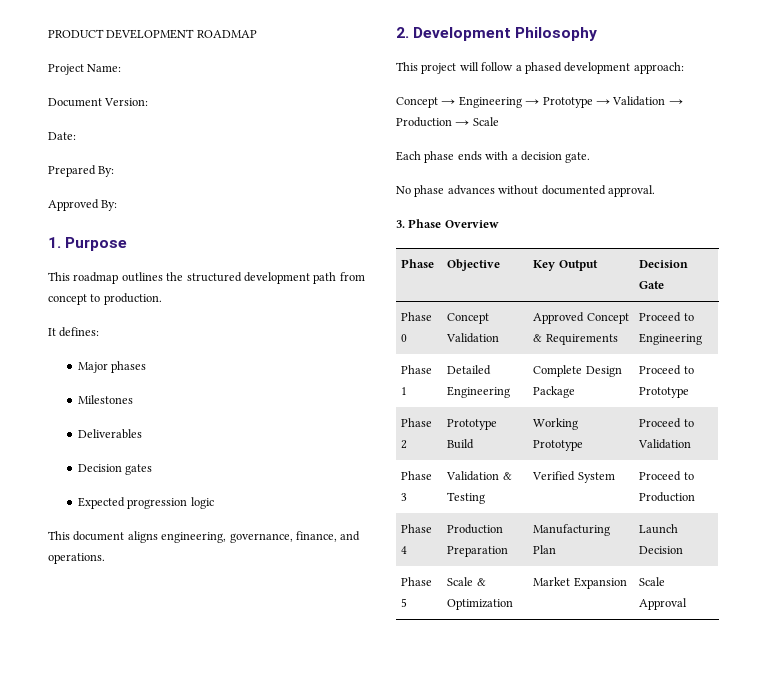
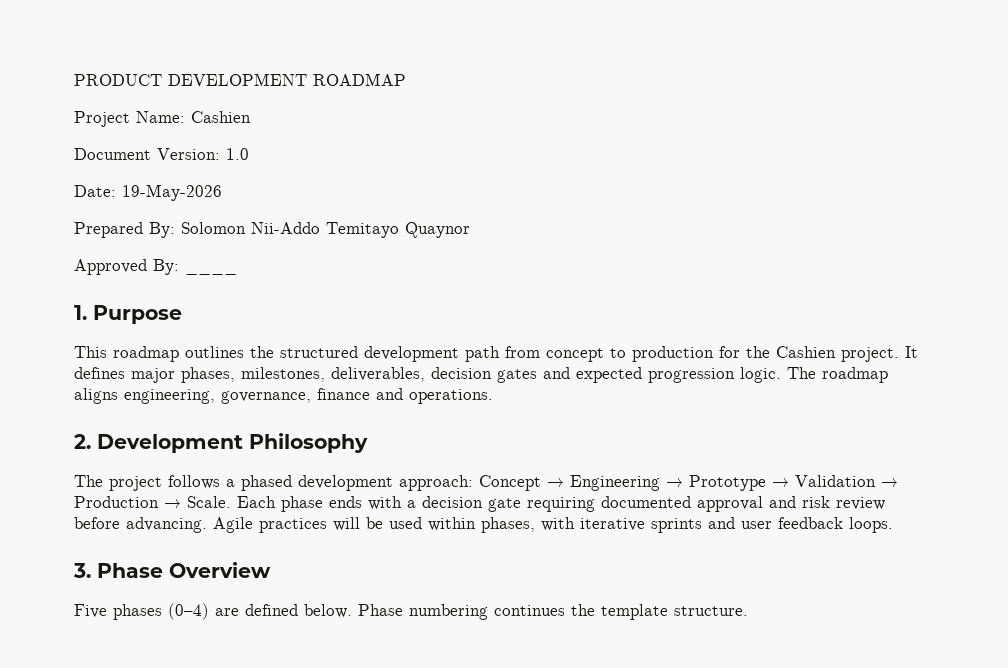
- Project Name:
+ Project Name: Cashien
- Document Version:
+ Document Version: 1.0
- Date:
+ Date: 19-May-2026
- Prepared By:
+ Prepared By: Solomon Nii-Addo Temitayo Quaynor
- Approved By:
+ Approved By: ____
- This roadmap outlines the structured development path from concept to production.
- It defines:
- Major phases
- Milestones
- Deliverables
- Decision gates
- Expected progression logic
- This document aligns engineering, governance, finance, and operations.
+ This roadmap outlines the structured development path from concept to production for the Cashien project. It defines major phases, milestones, deliverables, decision gates and expected progression logic. The roadmap aligns engineering, governance, finance and operations.
- This project will follow a phased development approach:
- Concept → Engineering → Prototype → Validation → Production → Scale
- Each phase ends with a decision gate.
- No phase advances without documented approval.
+ The project follows a phased development approach: Concept → Engineering → Prototype → Validation → Production → Scale. Each phase ends with a decision gate requiring documented approval and risk review before advancing. Agile practices will be used within phases, with iterative sprints and user feedback loops.
  3. Phase Overview
- Phase | Objective | Key Output | Decision Gate
- Phase 0 | Concept Validation | Approved Concept & Requirements | Proceed to Engineering
- Phase 1 | Detailed Engineering | Complete Design Package | Proceed to Prototype
- Phase 2 | Prototype Build | Working Prototype | Proceed to Validation
- Phase 3 | Validation & Testing | Verified System | Proceed to Production
- Phase 4 | Production Preparation | Manufacturing Plan | Launch Decision
- Phase 5 | Scale & Optimization | Market Expansion | Scale Approval
+ Five phases (0–4) are defined below. Phase numbering continues the template structure.

